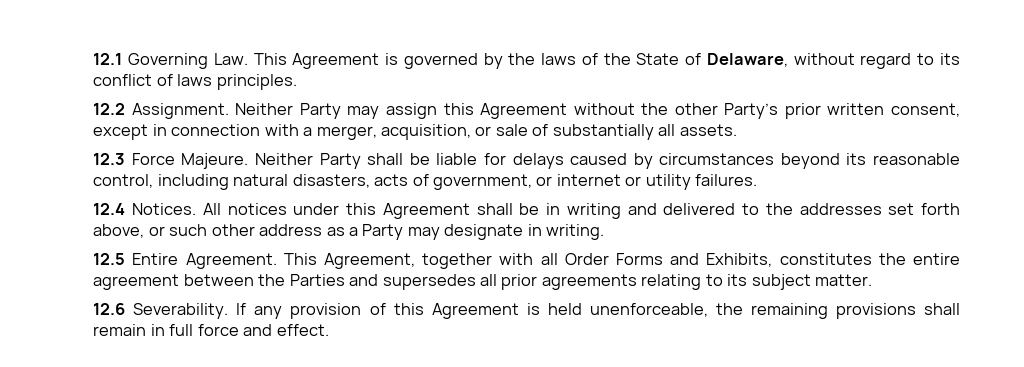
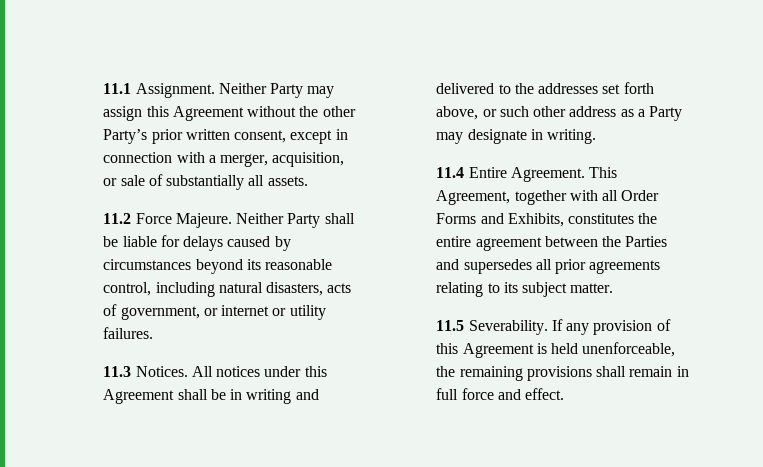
- 12.1 Governing Law. This Agreement is governed by the laws of the State of Delaware, without regard to its conflict of laws principles.
- 12.2 Assignment.
+ 11.1 Assignment.
- 12.3 Force Majeure.
+ 11.2 Force Majeure.
- 12.4 Notices.
+ 11.3 Notices.
- 12.5 Entire Agreement.
+ 11.4 Entire Agreement.
- 12.6 Severability.
+ 11.5 Severability.

